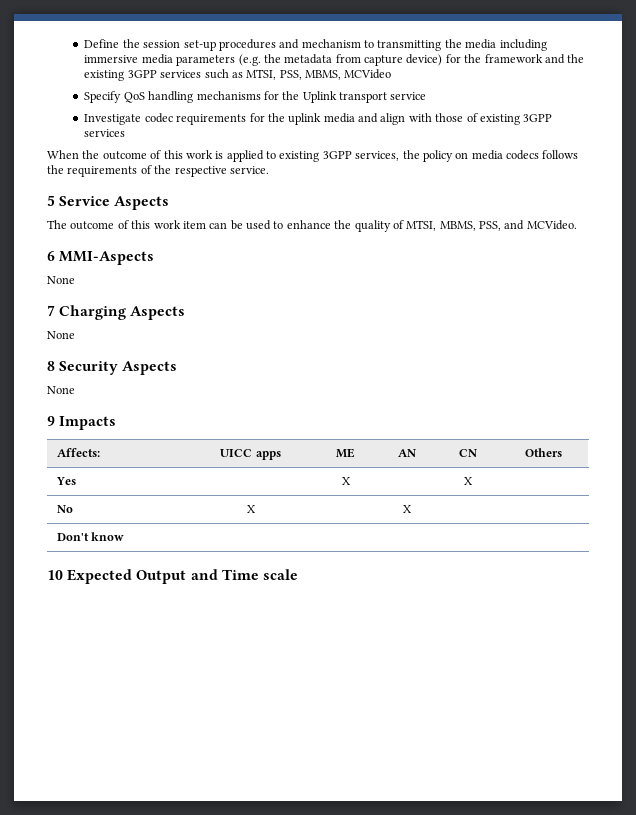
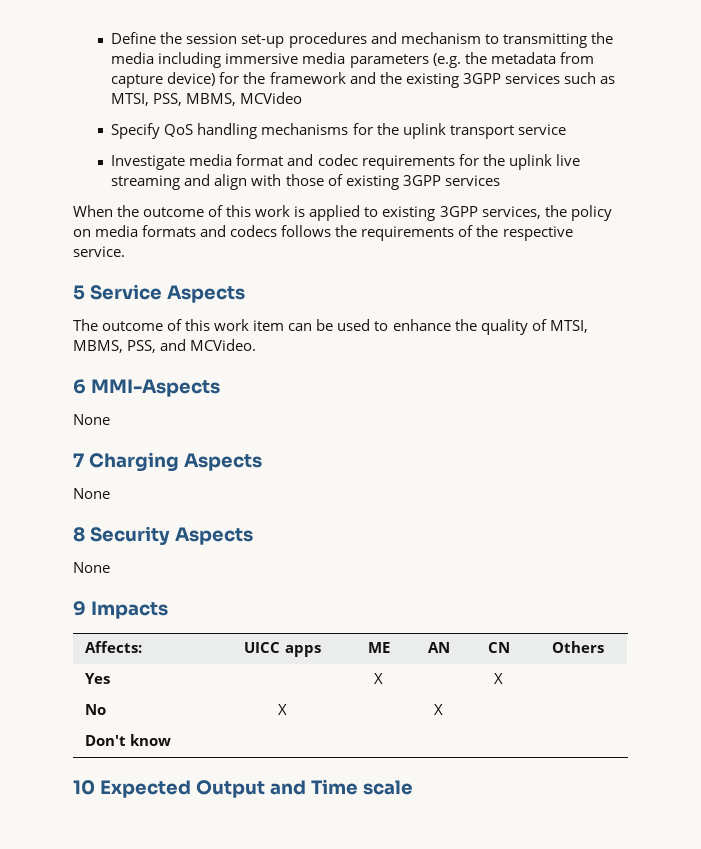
- Specify QoS handling mechanisms for the Uplink transport service
+ Specify QoS handling mechanisms for the uplink transport service
- Investigate codec requirements for the uplink media and align with those of existing 3GPP services
+ Investigate media format and codec requirements for the uplink live streaming and align with those of existing 3GPP services
- When the outcome of this work is applied to existing 3GPP services, the policy on media codecs follows the requirements of the respective service.
+ When the outcome of this work is applied to existing 3GPP services, the policy on media formats and codecs follows the requirements of the respective service.

